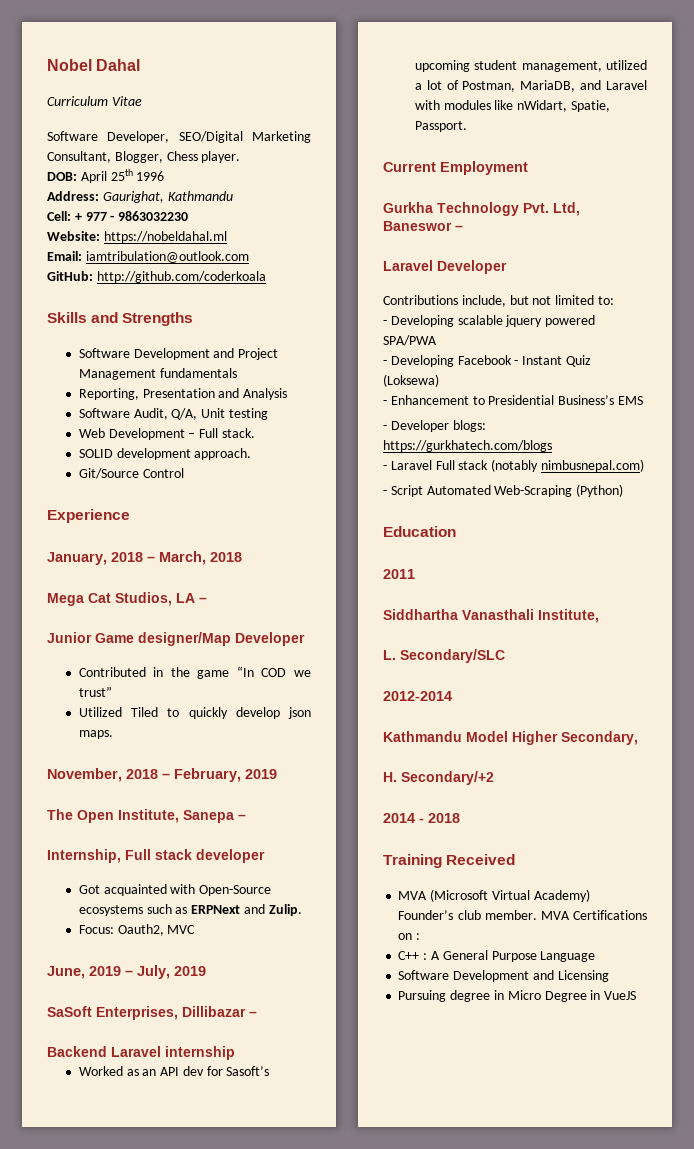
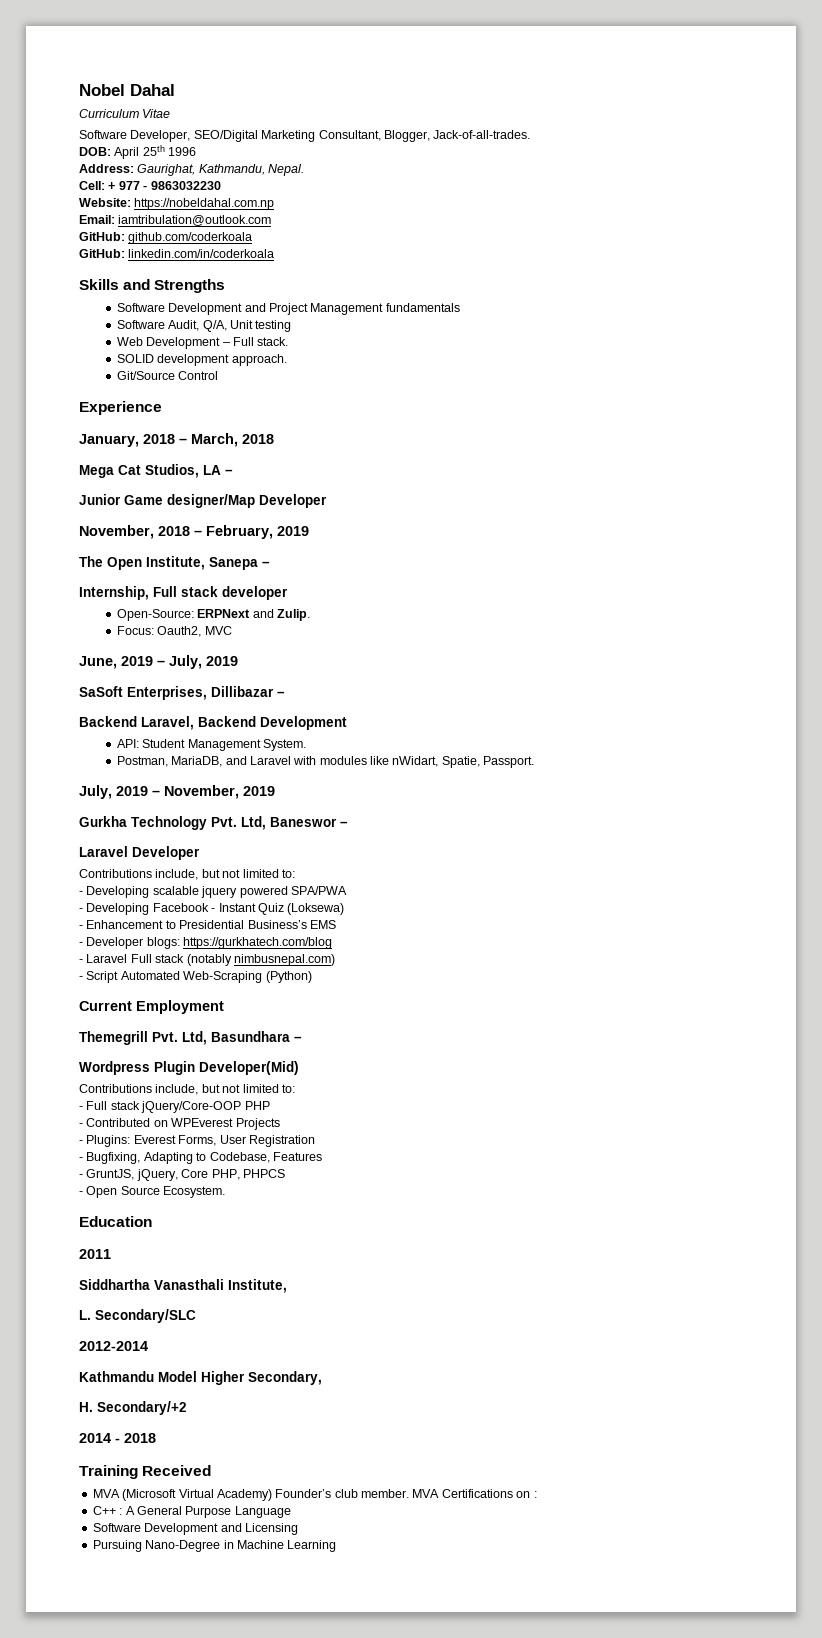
- Software Developer, SEO/Digital Marketing Consultant, Blogger, Chess player.
+ Software Developer, SEO/Digital Marketing Consultant, Blogger, Jack-of-all-trades.
- Address: Gaurighat, Kathmandu
+ Address: Gaurighat, Kathmandu, Nepal.
- Website: https://nobeldahal.ml
+ Website: https://nobeldahal.com.np
- GitHub: http://github.com/coderkoala
+ GitHub: github.com/coderkoala
+ GitHub: linkedin.com/in/coderkoala
- Reporting, Presentation and Analysis
- Contributed in the game “In COD we trust”
- Utilized Tiled to quickly develop json maps.
- Got acquainted with Open-Source ecosystems such as ERPNext and Zulip.
+ Open-Source: ERPNext and Zulip.
- Backend Laravel internship
- Worked as an API dev for Sasoft’s upcoming student management, utilized a lot of Postman, MariaDB, and Laravel with modules like nWidart, Spatie, Passport.
+ Backend Laravel, Backend Development
+ API: Student Management System.
+ Postman, MariaDB, and Laravel with modules like nWidart, Spatie, Passport.
- Current Employment
+ July, 2019 – November, 2019
- - Developer blogs: https://gurkhatech.com/blogs
+ - Developer blogs: https://gurkhatech.com/blog
+ Current Employment
+ Themegrill Pvt. Ltd, Basundhara –
+ Wordpress Plugin Developer(Mid)
+ Contributions include, but not limited to:
+ - Full stack jQuery/Core-OOP PHP
+ - Contributed on WPEverest Projects
+ - Plugins: Everest Forms, User Registration
+ - Bugfixing, Adapting to Codebase, Features
+ - GruntJS, jQuery, Core PHP, PHPCS
+ - Open Source Ecosystem.
- Pursuing degree in Micro Degree in VueJS
+ Pursuing Nano-Degree in Machine Learning

